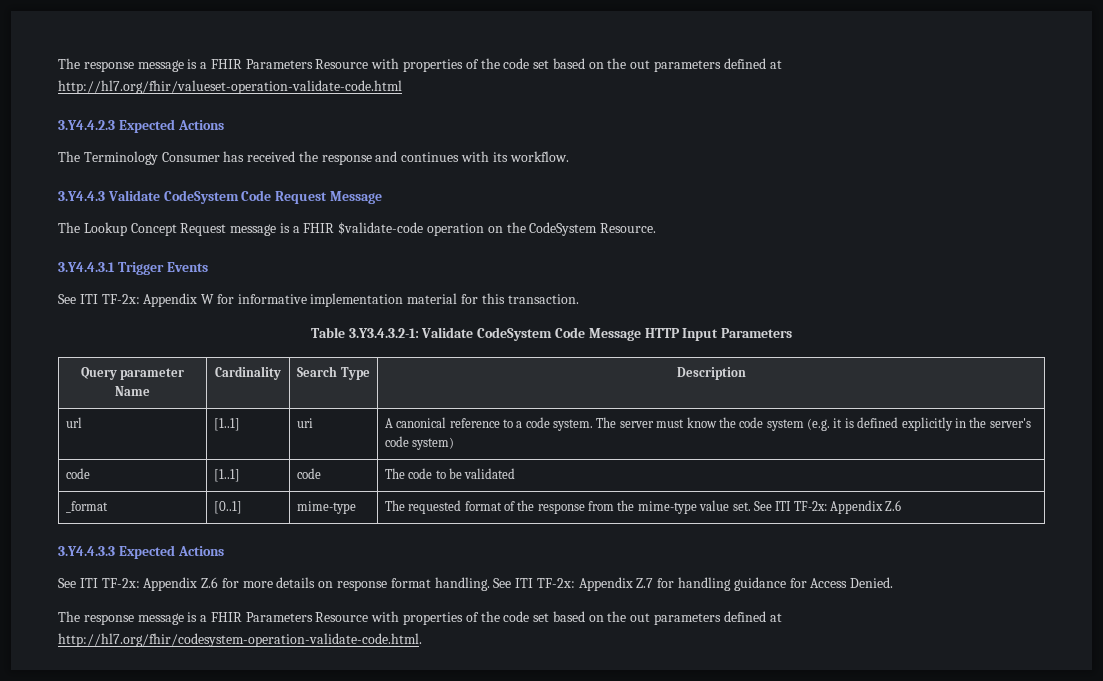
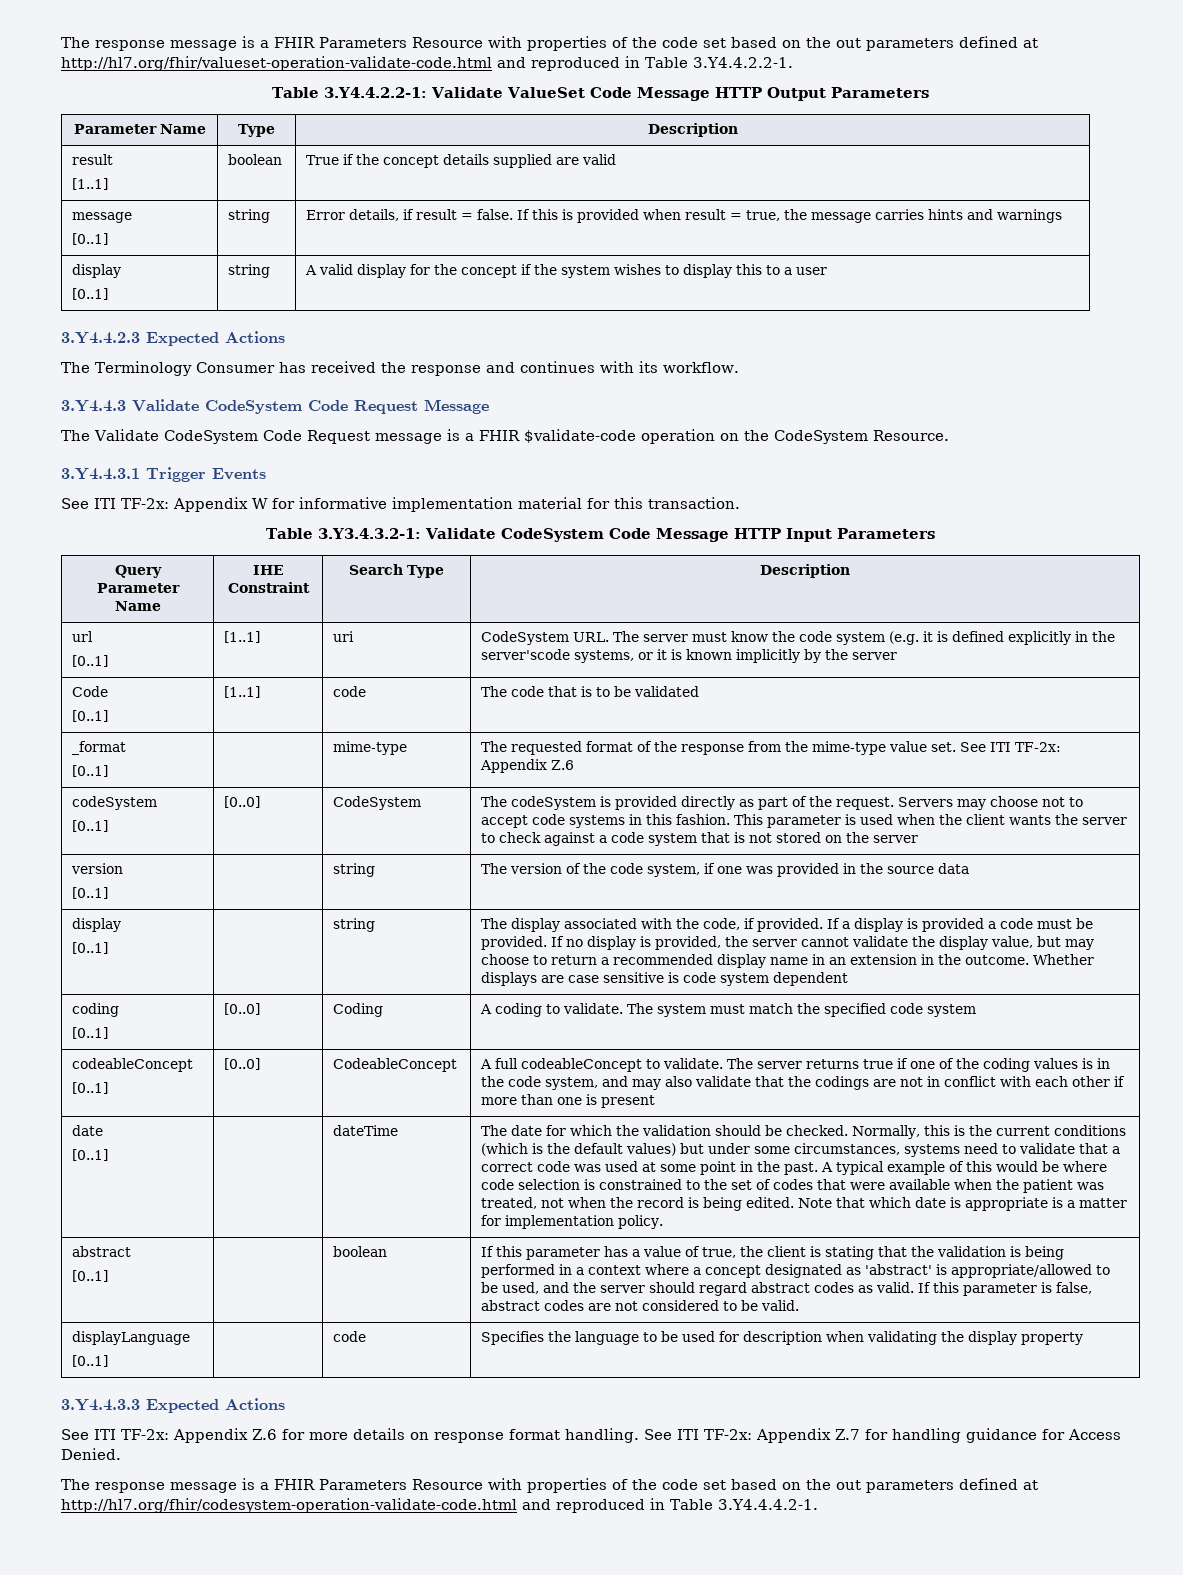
- The response message is a FHIR Parameters Resource with properties of the code set based on the out parameters defined at http://hl7.org/fhir/valueset-operation-validate-code.html
+ The response message is a FHIR Parameters Resource with properties of the code set based on the out parameters defined at http://hl7.org/fhir/valueset-operation-validate-code.html and reproduced in Table 3.Y4.4.2.2-1.
+ Table 3.Y4.4.2.2-1: Validate ValueSet Code Message HTTP Output Parameters
+ Parameter Name | Type | Description
+ result
+ [1..1] | boolean | True if the concept details supplied are valid
+ message
+ [0..1] | string | Error details, if result = false. If this is provided when result = true, the message carries hints and warnings
+ display
+ [0..1] | string | A valid display for the concept if the system wishes to display this to a user
- The Lookup Concept Request message is a FHIR $validate-code operation on the CodeSystem Resource.
+ The Validate CodeSystem Code Request message is a FHIR $validate-code operation on the CodeSystem Resource.
- Query parameter Name | Cardinality | Search Type | Description
+ Query Parameter Name | IHE Constraint | Search Type | Description
- url | [1..1] | uri | A canonical reference to a code system. The server must know the code system (e.g. it is defined explicitly in the server's code system)
- code | [1..1] | code | The code to be validated
+ url
+ [0..1] | [1..1] | uri | CodeSystem URL. The server must know the code system (e.g. it is defined explicitly in the server'scode systems, or it is known implicitly by the server
+ Code
+ [0..1] | [1..1] | code | The code that is to be validated
- _format | [0..1] | mime-type | The requested format of the response from the mime-type value set. See ITI TF-2x: Appendix Z.6
+ _format
+ [0..1] | | mime-type | The requested format of the response from the mime-type value set. See ITI TF-2x: Appendix Z.6
+ codeSystem
+ [0..1] | [0..0] | CodeSystem | The codeSystem is provided directly as part of the request. Servers may choose not to accept code systems in this fashion. This parameter is used when the client wants the server to check against a code system that is not stored on the server
+ version
+ [0..1] | | string | The version of the code system, if one was provided in the source data
+ display
+ [0..1] | | string | The display associated with the code, if provided. If a display is provided a code must be provided. If no display is provided, the server cannot validate the display value, but may choose to return a recommended display name in an extension in the outcome. Whether displays are case sensitive is code system dependent
+ coding
+ [0..1] | [0..0] | Coding | A coding to validate. The system must match the specified code system
+ codeableConcept
+ [0..1] | [0..0] | CodeableConcept | A full codeableConcept to validate. The server returns true if one of the coding values is in the code system, and may also validate that the codings are not in conflict with each other if more than one is present
+ date
+ [0..1] | | dateTime | The date for which the validation should be checked. Normally, this is the current conditions (which is the default values) but under some circumstances, systems need to validate that a correct code was used at some point in the past. A typical example of this would be where code selection is constrained to the set of codes that were available when the patient was treated, not when the record is being edited. Note that which date is appropriate is a matter for implementation policy.
+ abstract
+ [0..1] | | boolean | If this parameter has a value of true, the client is stating that the validation is being performed in a context where a concept designated as 'abstract' is appropriate/allowed to be used, and the server should regard abstract codes as valid. If this parameter is false, abstract codes are not considered to be valid.
+ displayLanguage
+ [0..1] | | code | Specifies the language to be used for description when validating the display property
- The response message is a FHIR Parameters Resource with properties of the code set based on the out parameters defined at http://hl7.org/fhir/codesystem-operation-validate-code.html.
+ The response message is a FHIR Parameters Resource with properties of the code set based on the out parameters defined at http://hl7.org/fhir/codesystem-operation-validate-code.html and reproduced in Table 3.Y4.4.4.2-1.

